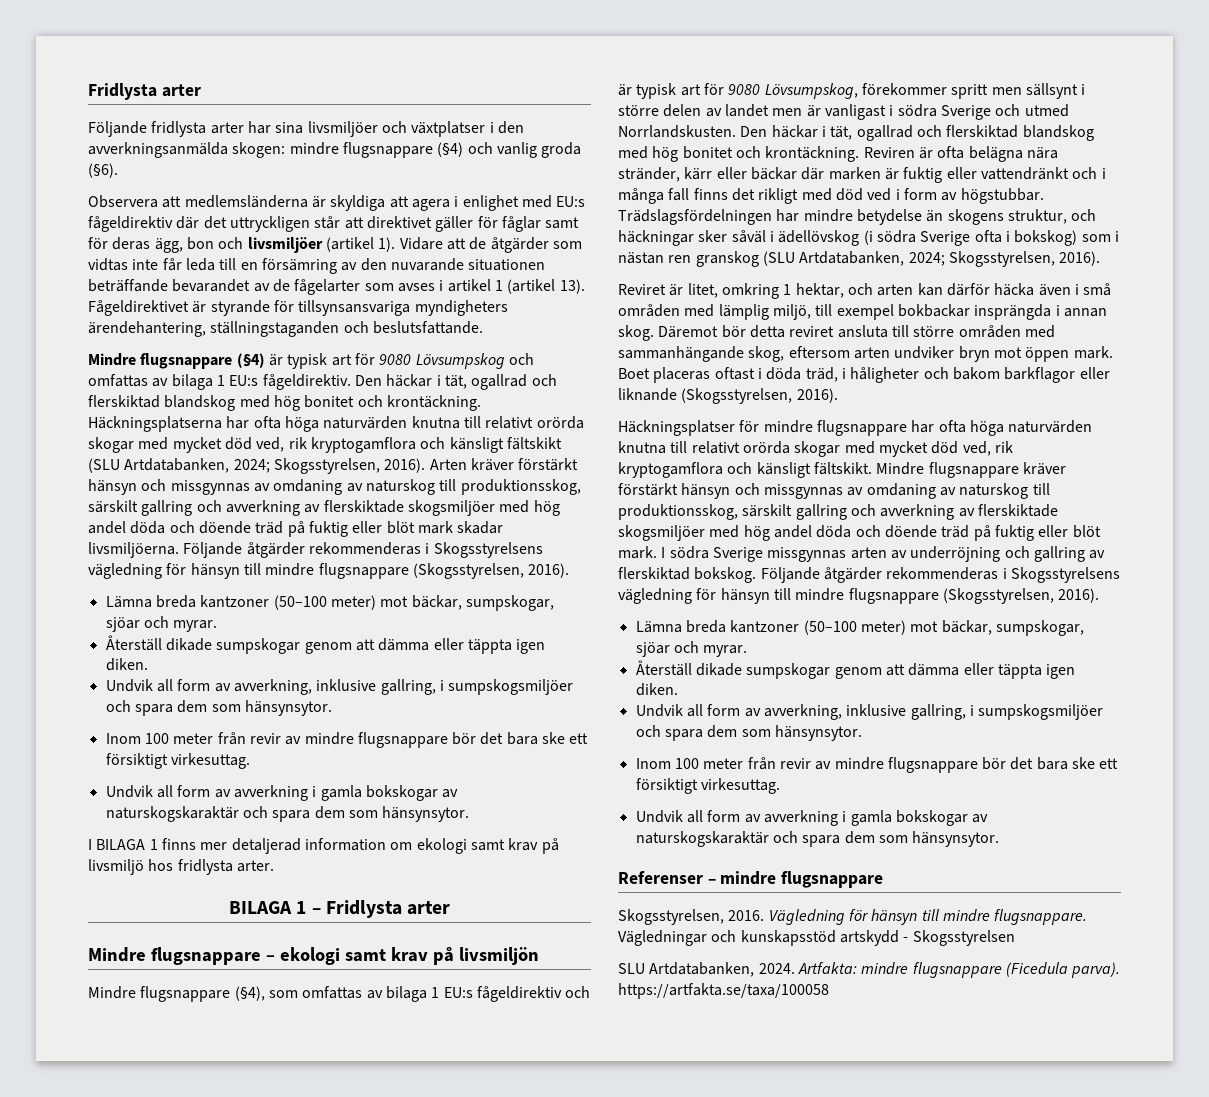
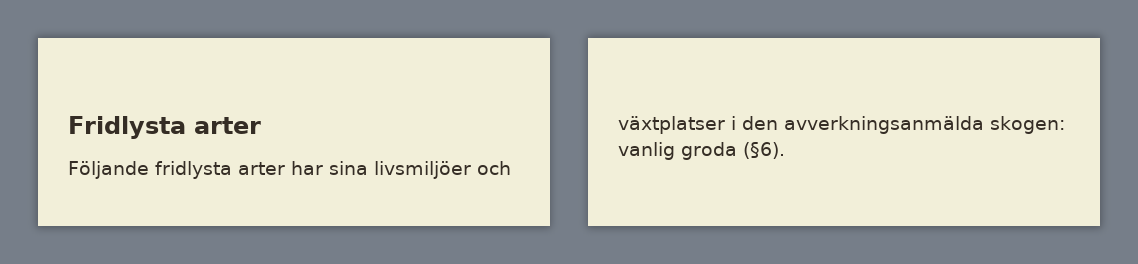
- Följande fridlysta arter har sina livsmiljöer och växtplatser i den avverkningsanmälda skogen: mindre flugsnappare (§4) och vanlig groda (§6).
+ Följande fridlysta arter har sina livsmiljöer och växtplatser i den avverkningsanmälda skogen: vanlig groda (§6).
- Observera att medlemsländerna är skyldiga att agera i enlighet med EU:s fågeldirektiv där det uttryckligen står att direktivet gäller för fåglar samt för deras ägg, bon och livsmiljöer (artikel 1). Vidare att de åtgärder som vidtas inte får leda till en försämring av den nuvarande situationen beträffande bevarandet av de fågelarter som avses i artikel 1 (artikel 13). Fågeldirektivet är styrande för tillsynsansvariga myndigheters ärendehantering, ställningstaganden och beslutsfattande.
- Mindre flugsnappare (§4) är typisk art för 9080 Lövsumpskog och omfattas av bilaga 1 EU:s fågeldirektiv. Den häckar i tät, ogallrad och flerskiktad blandskog med hög bonitet och krontäckning. Häckningsplatserna har ofta höga naturvärden knutna till relativt orörda skogar med mycket död ved, rik kryptogamflora och känsligt fältskikt (SLU Artdatabanken, 2024; Skogsstyrelsen, 2016). Arten kräver förstärkt hänsyn och missgynnas av omdaning av naturskog till produktionsskog, särskilt gallring och avverkning av flerskiktade skogsmiljöer med hög andel döda och döende träd på fuktig eller blöt mark skadar livsmiljöerna. Följande åtgärder rekommenderas i Skogsstyrelsens vägledning för hänsyn till mindre flugsnappare (Skogsstyrelsen, 2016).
- Lämna breda kantzoner (50–100 meter) mot bäckar, sumpskogar, sjöar och myrar.
- Återställ dikade sumpskogar genom att dämma eller täppta igen diken.
- Undvik all form av avverkning, inklusive gallring, i sumpskogsmiljöer och spara dem som hänsynsytor.
- Inom 100 meter från revir av mindre flugsnappare bör det bara ske ett försiktigt virkesuttag.
- Undvik all form av avverkning i gamla bokskogar av naturskogskaraktär och spara dem som hänsynsytor.
- I BILAGA 1 finns mer detaljerad information om ekologi samt krav på livsmiljö hos fridlysta arter.
- BILAGA 1 – Fridlysta arter
- Mindre flugsnappare – ekologi samt krav på livsmiljön
- Mindre flugsnappare (§4), som omfattas av bilaga 1 EU:s fågeldirektiv och är typisk art för 9080 Lövsumpskog, förekommer spritt men sällsynt i större delen av landet men är vanligast i södra Sverige och utmed Norrlandskusten. Den häckar i tät, ogallrad och flerskiktad blandskog med hög bonitet och krontäckning. Reviren är ofta belägna nära stränder, kärr eller bäckar där marken är fuktig eller vattendränkt och i många fall finns det rikligt med död ved i form av högstubbar. Trädslagsfördelningen har mindre betydelse än skogens struktur, och häckningar sker såväl i ädellövskog (i södra Sverige ofta i bokskog) som i nästan ren granskog (SLU Artdatabanken, 2024; Skogsstyrelsen, 2016).
- Reviret är litet, omkring 1 hektar, och arten kan därför häcka även i små områden med lämplig miljö, till exempel bokbackar insprängda i annan skog. Däremot bör detta reviret ansluta till större områden med sammanhängande skog, eftersom arten undviker bryn mot öppen mark. Boet placeras oftast i döda träd, i håligheter och bakom barkflagor eller liknande (Skogsstyrelsen, 2016).
- Häckningsplatser för mindre flugsnappare har ofta höga naturvärden knutna till relativt orörda skogar med mycket död ved, rik kryptogamflora och känsligt fältskikt. Mindre flugsnappare kräver förstärkt hänsyn och missgynnas av omdaning av naturskog till produktionsskog, särskilt gallring och avverkning av flerskiktade skogsmiljöer med hög andel döda och döende träd på fuktig eller blöt mark. I södra Sverige missgynnas arten av underröjning och gallring av flerskiktad bokskog. Följande åtgärder rekommenderas i Skogsstyrelsens vägledning för hänsyn till mindre flugsnappare (Skogsstyrelsen, 2016).
- Lämna breda kantzoner (50–100 meter) mot bäckar, sumpskogar, sjöar och myrar.
- Återställ dikade sumpskogar genom att dämma eller täppta igen diken.
- Undvik all form av avverkning, inklusive gallring, i sumpskogsmiljöer och spara dem som hänsynsytor.
- Inom 100 meter från revir av mindre flugsnappare bör det bara ske ett försiktigt virkesuttag.
- Undvik all form av avverkning i gamla bokskogar av naturskogskaraktär och spara dem som hänsynsytor.
- Referenser – mindre flugsnappare
- Skogsstyrelsen, 2016. Vägledning för hänsyn till mindre flugsnappare. Vägledningar och kunskapsstöd artskydd - Skogsstyrelsen
- SLU Artdatabanken, 2024. Artfakta: mindre flugsnappare (Ficedula parva). https://artfakta.se/taxa/100058

